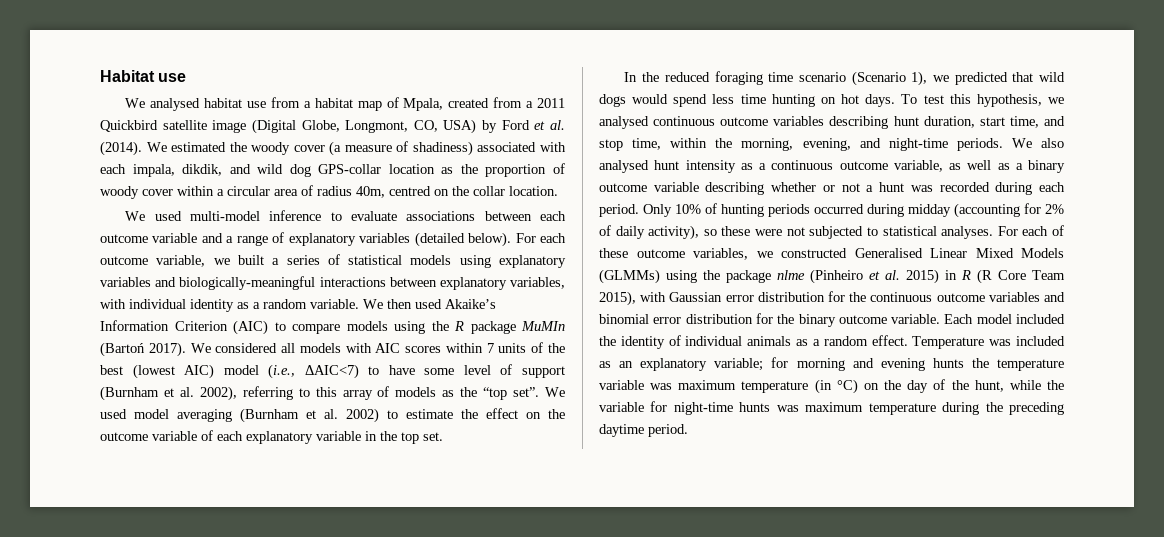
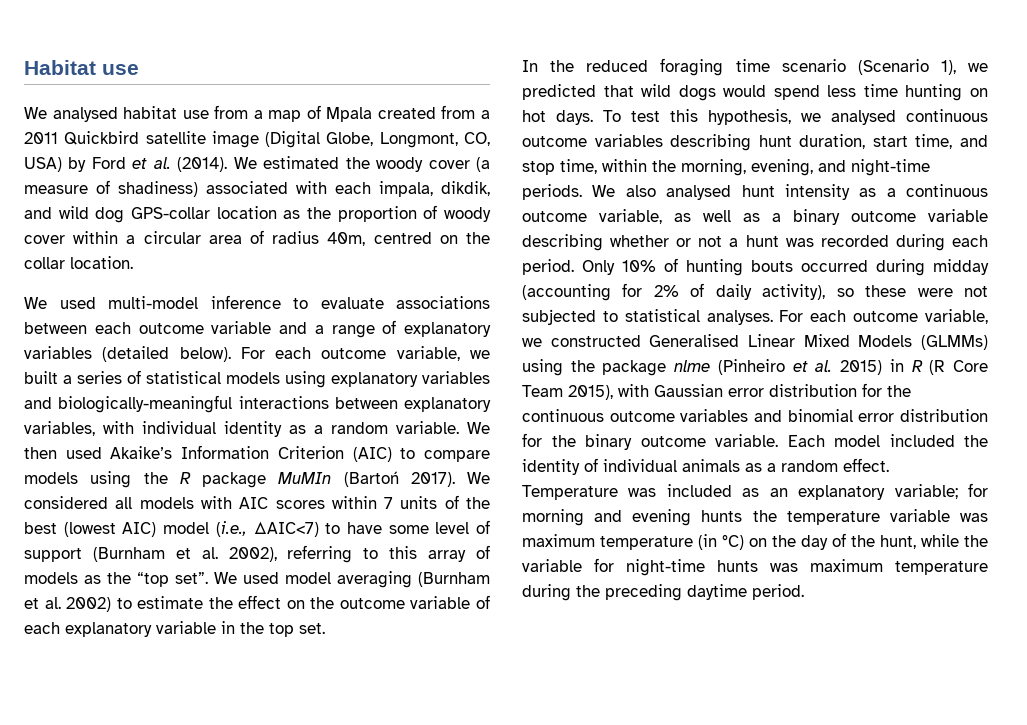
- We analysed habitat use from a habitat map of Mpala, created from a 2011 Quickbird satellite image (Digital Globe, Longmont, CO, USA) by Ford et al. (2014).
+ We analysed habitat use from a map of Mpala created from a 2011 Quickbird satellite image (Digital Globe, Longmont, CO, USA) by Ford et al. (2014).
- Only 10% of hunting periods occurred during midday (accounting for 2% of daily activity), so these were not subjected to statistical analyses.
+ Only 10% of hunting bouts occurred during midday (accounting for 2% of daily activity), so these were not subjected to statistical analyses.
- For each of these outcome variables, we constructed Generalised Linear Mixed Models (GLMMs) using the package nlme (Pinheiro et al. 2015) in R (R Core Team 2015), with Gaussian error distribution for the continuous outcome variables and binomial error distribution for the binary outcome variable.
+ For each outcome variable, we constructed Generalised Linear Mixed Models (GLMMs) using the package nlme (Pinheiro et al. 2015) in R (R Core Team 2015), with Gaussian error distribution for the continuous outcome variables and binomial error distribution for the binary outcome variable.

